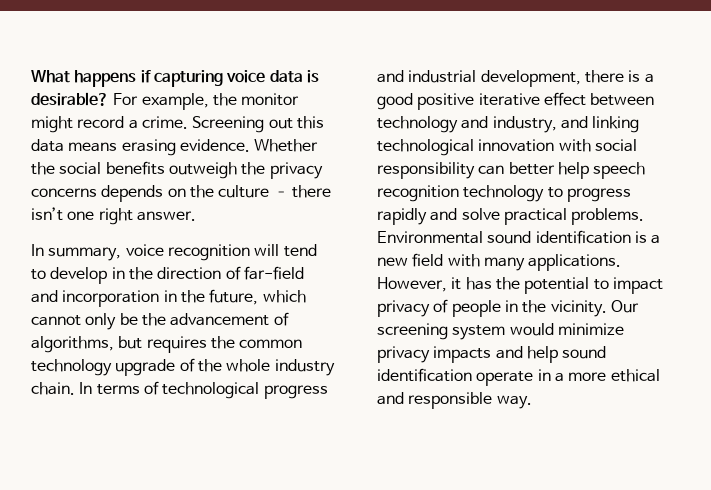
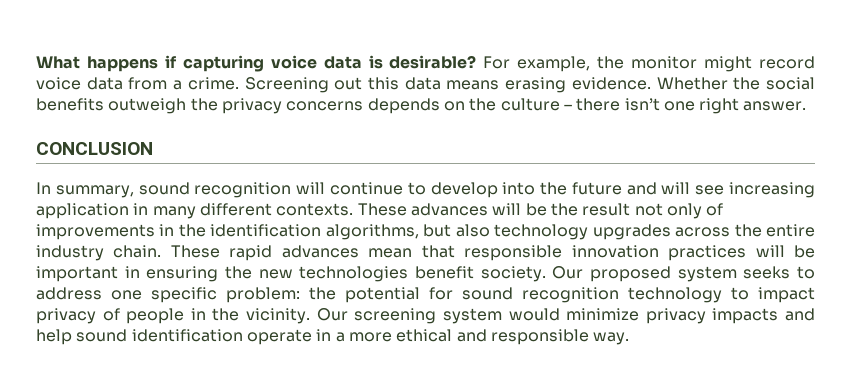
- For example, the monitor might record a crime.
+ For example, the monitor might record voice data from a crime.
+ CONCLUSION
- In summary, voice recognition will tend to develop in the direction of far-field and incorporation in the future, which cannot only be the advancement of algorithms, but requires the common technology upgrade of the whole industry chain. In terms of technological progress and industrial development, there is a good positive iterative effect between technology and industry, and linking technological innovation with social responsibility can better help speech recognition technology to progress rapidly and solve practical problems. Environmental sound identification is a new field with many applications. However, it has the potential to impact privacy of people in the vicinity.
+ In summary, sound recognition will continue to develop into the future and will see increasing application in many different contexts. These advances will be the result not only of improvements in the identification algorithms, but also technology upgrades across the entire industry chain. These rapid advances mean that responsible innovation practices will be important in ensuring the new technologies benefit society. Our proposed system seeks to address one specific problem: the potential for sound recognition technology to impact privacy of people in the vicinity.

